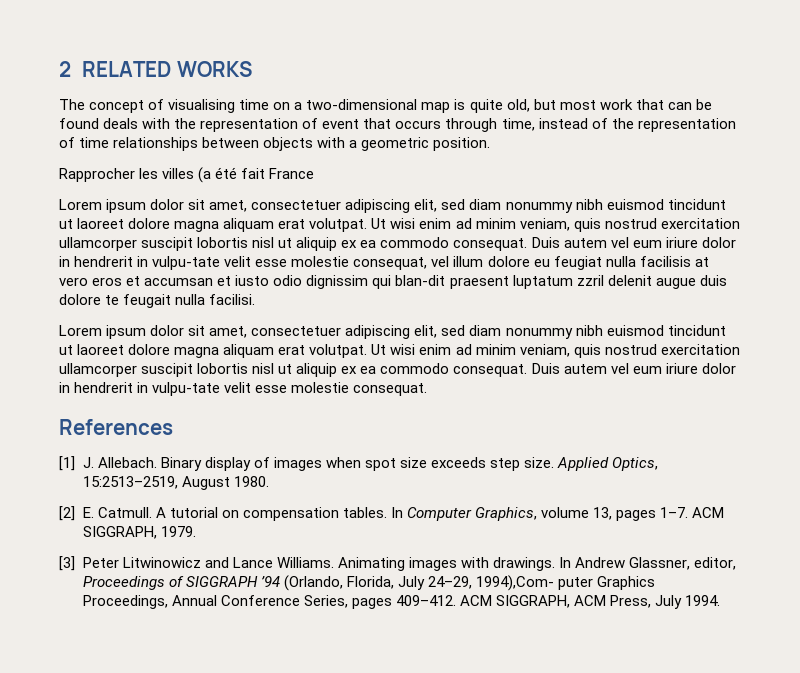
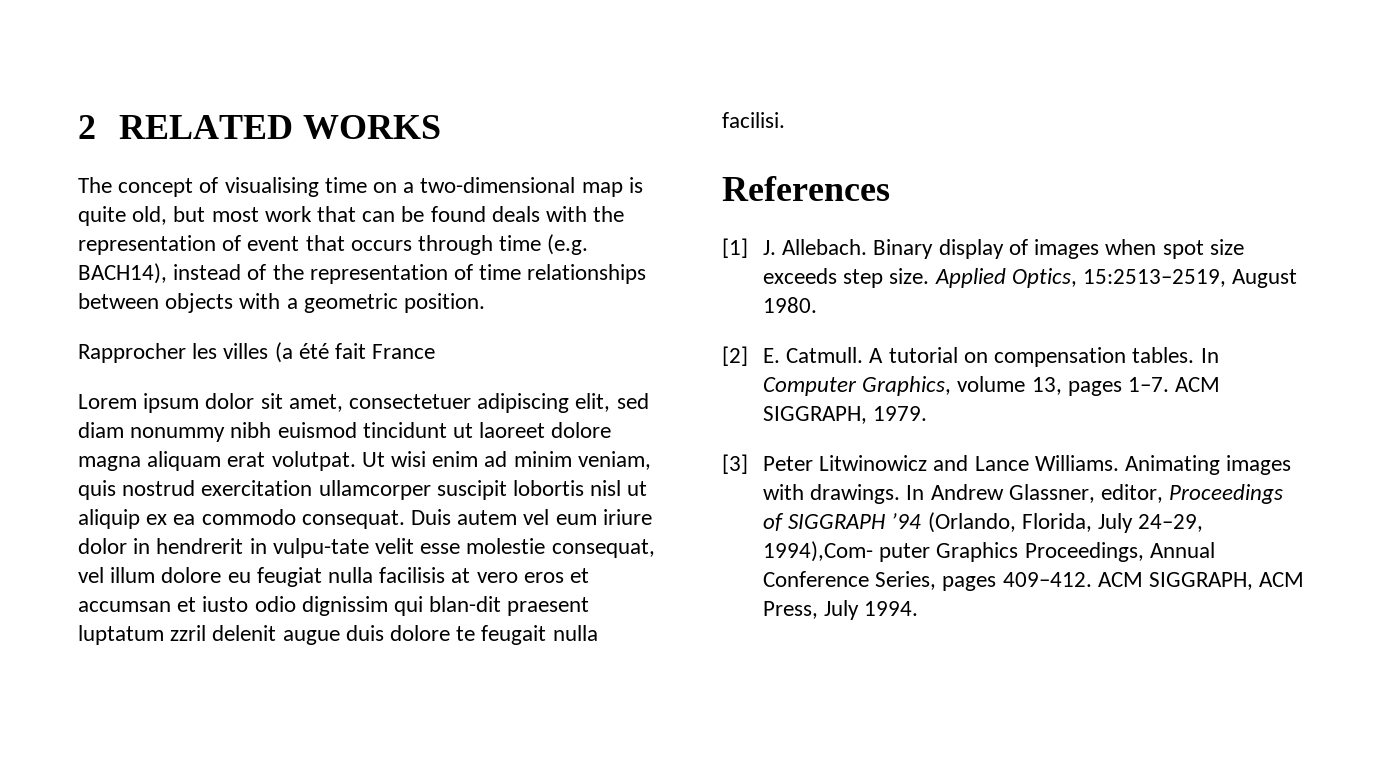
- The concept of visualising time on a two-dimensional map is quite old, but most work that can be found deals with the representation of event that occurs through time, instead of the representation of time relationships between objects with a geometric position.
+ The concept of visualising time on a two-dimensional map is quite old, but most work that can be found deals with the representation of event that occurs through time (e.g. BACH14), instead of the representation of time relationships between objects with a geometric position.
- Lorem ipsum dolor sit amet, consectetuer adipiscing elit, sed diam nonummy nibh euismod tincidunt ut laoreet dolore magna aliquam erat volutpat. Ut wisi enim ad minim veniam, quis nostrud exercitation ullamcorper suscipit lobortis nisl ut aliquip ex ea commodo consequat. Duis autem vel eum iriure dolor in hendrerit in vulpu-tate velit esse molestie consequat.

